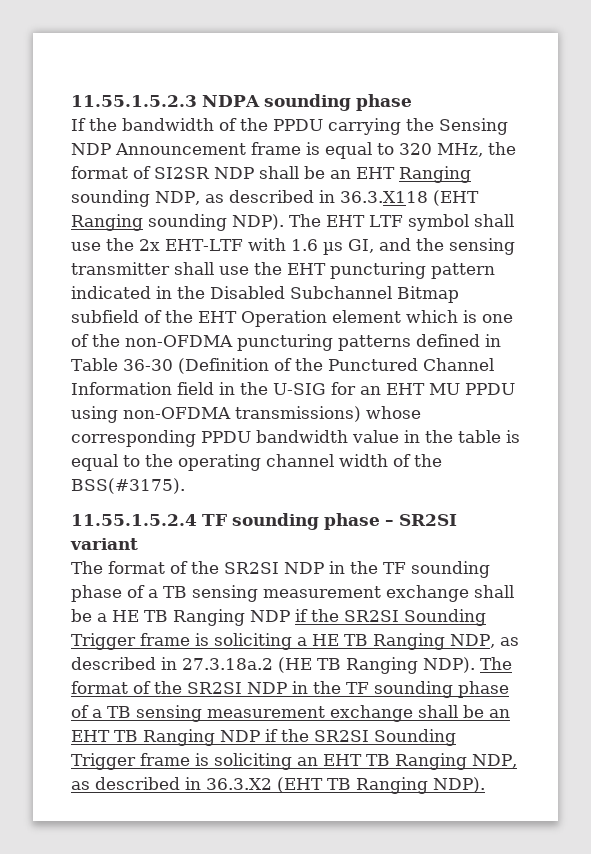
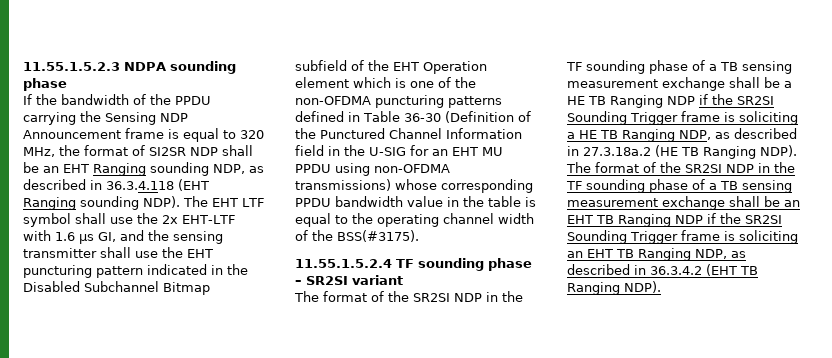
- If the bandwidth of the PPDU carrying the Sensing NDP Announcement frame is equal to 320 MHz, the format of SI2SR NDP shall be an EHT Ranging sounding NDP, as described in 36.3.X118 (EHT Ranging sounding NDP).
+ If the bandwidth of the PPDU carrying the Sensing NDP Announcement frame is equal to 320 MHz, the format of SI2SR NDP shall be an EHT Ranging sounding NDP, as described in 36.3.4.118 (EHT Ranging sounding NDP).
- The format of the SR2SI NDP in the TF sounding phase of a TB sensing measurement exchange shall be an EHT TB Ranging NDP if the SR2SI Sounding Trigger frame is soliciting an EHT TB Ranging NDP, as described in 36.3.X2 (EHT TB Ranging NDP).
+ The format of the SR2SI NDP in the TF sounding phase of a TB sensing measurement exchange shall be an EHT TB Ranging NDP if the SR2SI Sounding Trigger frame is soliciting an EHT TB Ranging NDP, as described in 36.3.4.2 (EHT TB Ranging NDP).

